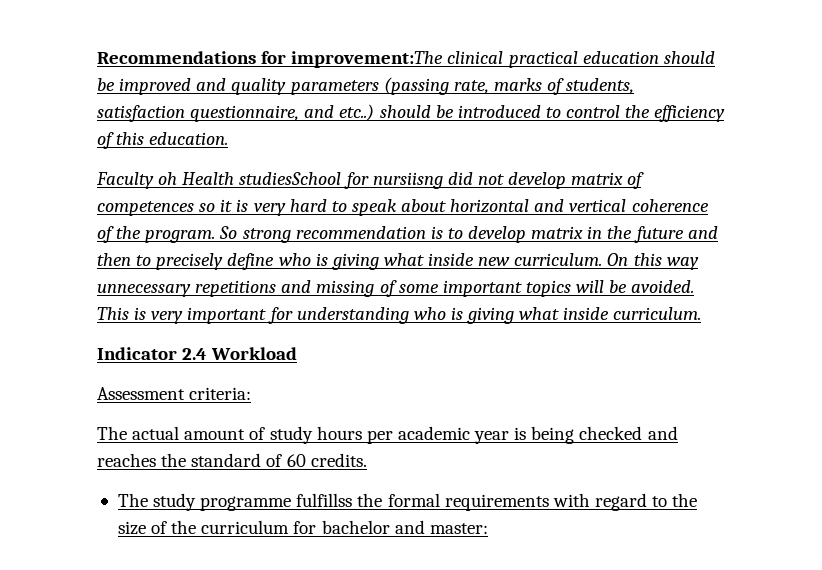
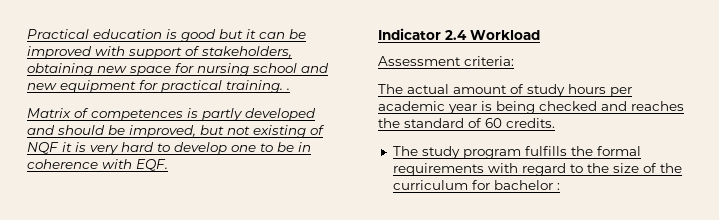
- Recommendations for improvement:The clinical practical education should be improved and quality parameters (passing rate, marks of students, satisfaction questionnaire, and etc..) should be introduced to control the efficiency of this education.
- Faculty oh Health studiesSchool for nursiisng did not develop matrix of competences so it is very hard to speak about horizontal and vertical coherence of the program. So strong recommendation is to develop matrix in the future and then to precisely define who is giving what inside new curriculum. On this way unnecessary repetitions and missing of some important topics will be avoided. This is very important for understanding who is giving what inside curriculum.
+ Practical education is good but it can be improved with support of stakeholders, obtaining new space for nursing school and new equipment for practical training. .
+ Matrix of competences is partly developed and should be improved, but not existing of NQF it is very hard to develop one to be in coherence with EQF.
- The study programme fulfillss the formal requirements with regard to the size of the curriculum for bachelor and master:
+ The study program fulfills the formal requirements with regard to the size of the curriculum for bachelor :

